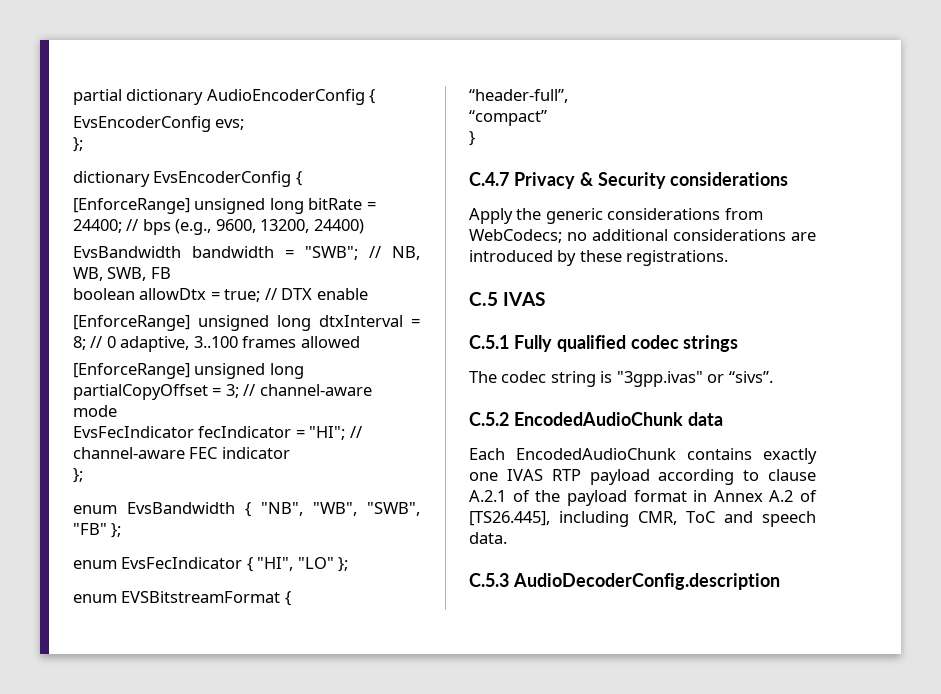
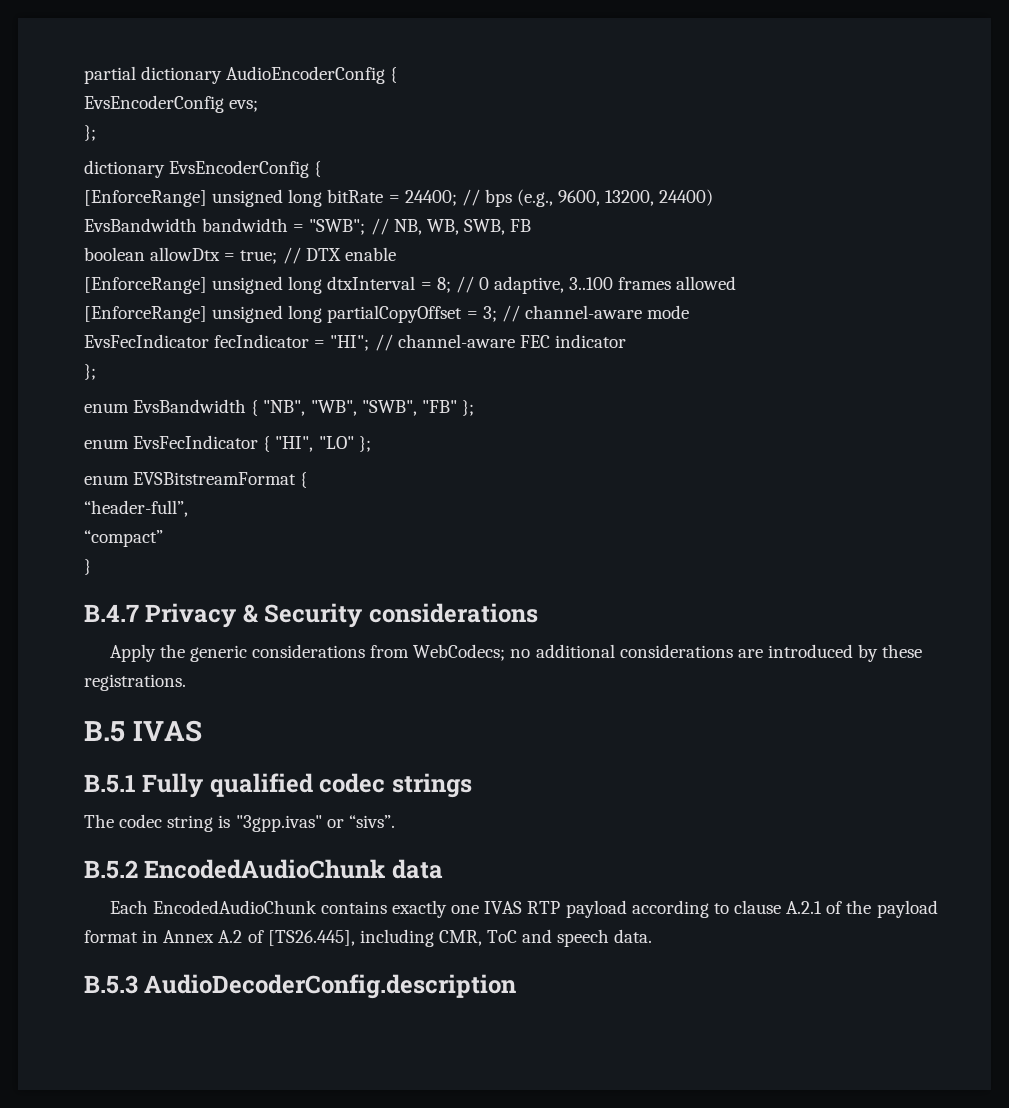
- C.4.7 Privacy & Security considerations
+ B.4.7 Privacy & Security considerations
- C.5 IVAS
+ B.5 IVAS
- C.5.1 Fully qualified codec strings
+ B.5.1 Fully qualified codec strings
- C.5.2 EncodedAudioChunk data
+ B.5.2 EncodedAudioChunk data
- C.5.3 AudioDecoderConfig.description
+ B.5.3 AudioDecoderConfig.description

